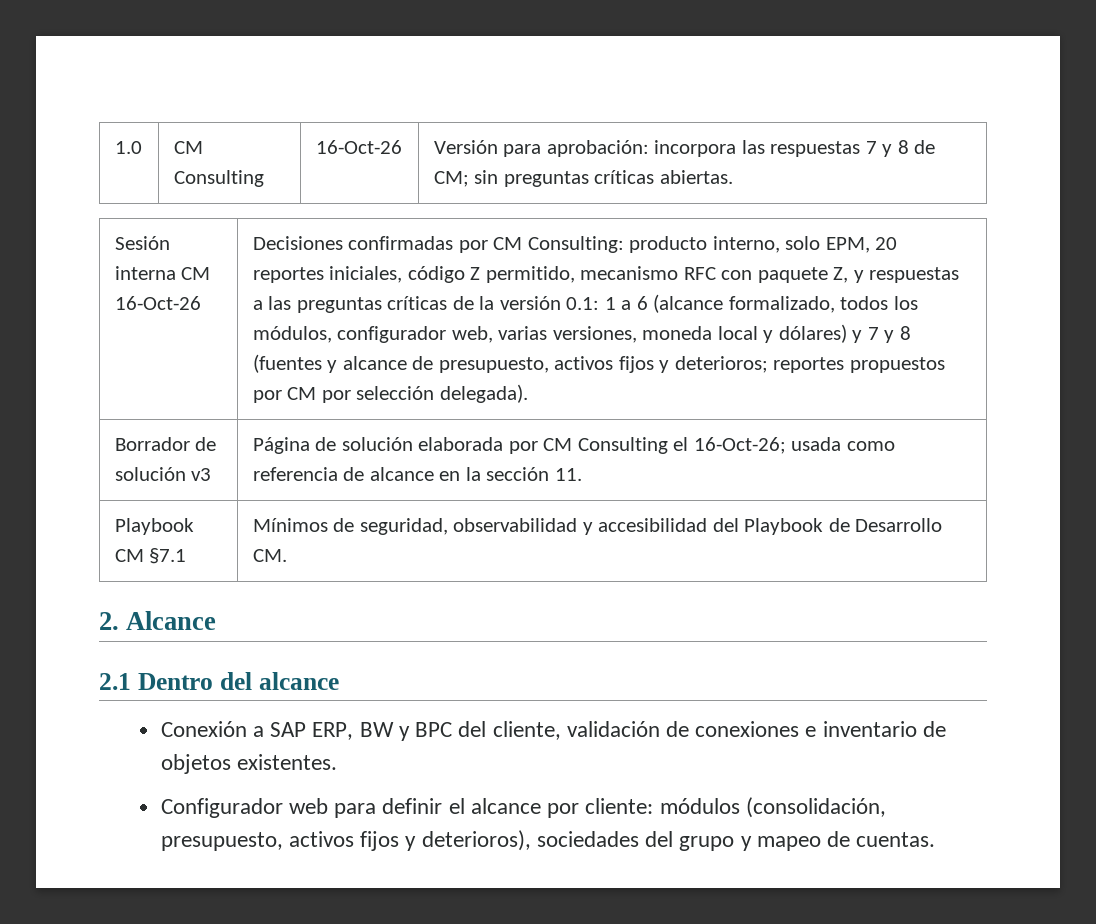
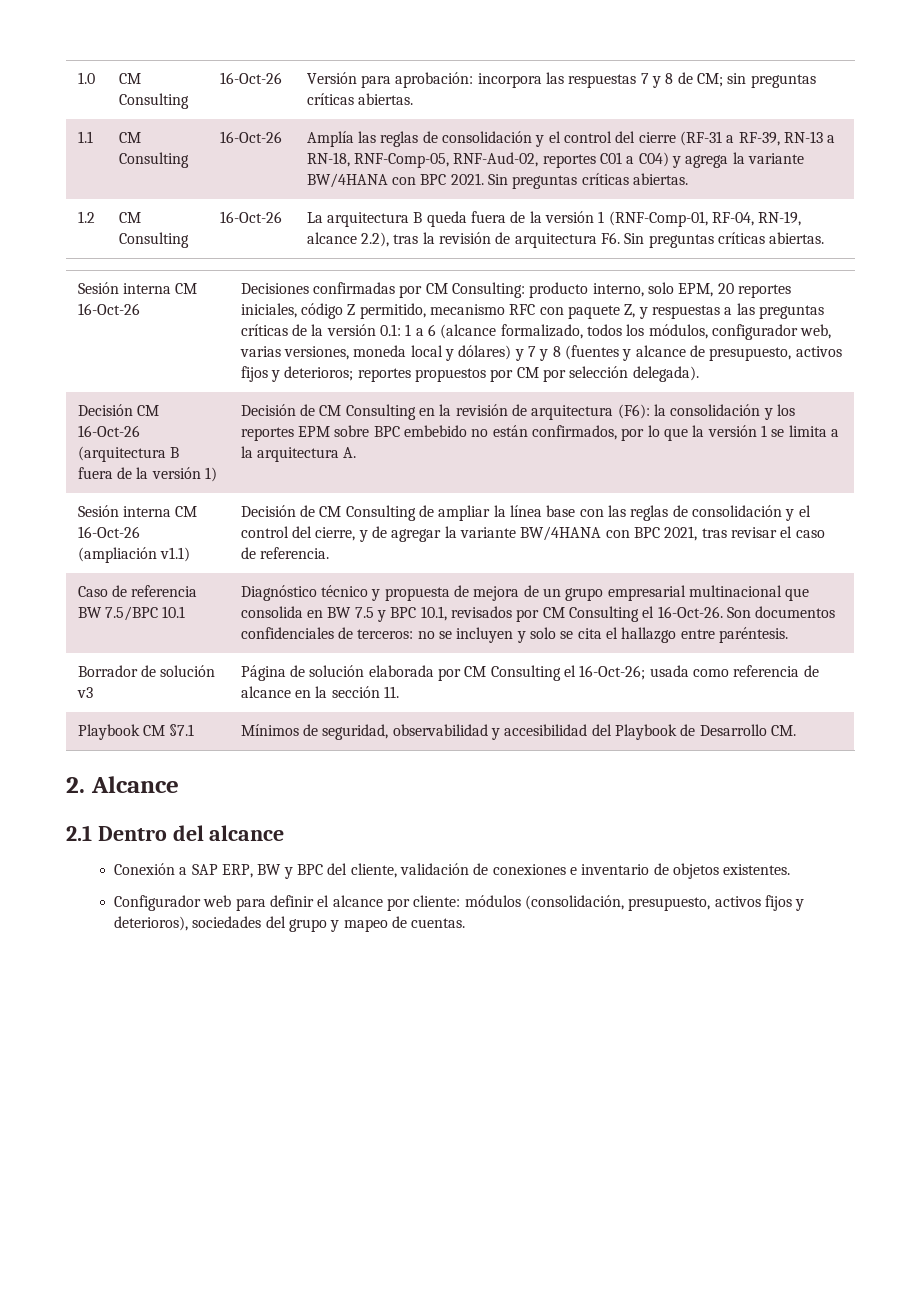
+ 1.1 | CM Consulting | 16-Oct-26 | Amplía las reglas de consolidación y el control del cierre (RF-31 a RF-39, RN-13 a RN-18, RNF-Comp-05, RNF-Aud-02, reportes C01 a C04) y agrega la variante BW/4HANA con BPC 2021. Sin preguntas críticas abiertas.
+ 1.2 | CM Consulting | 16-Oct-26 | La arquitectura B queda fuera de la versión 1 (RNF-Comp-01, RF-04, RN-19, alcance 2.2), tras la revisión de arquitectura F6. Sin preguntas críticas abiertas.
+ Decisión CM 16-Oct-26 (arquitectura B fuera de la versión 1) | Decisión de CM Consulting en la revisión de arquitectura (F6): la consolidación y los reportes EPM sobre BPC embebido no están confirmados, por lo que la versión 1 se limita a la arquitectura A.
+ Sesión interna CM 16-Oct-26 (ampliación v1.1) | Decisión de CM Consulting de ampliar la línea base con las reglas de consolidación y el control del cierre, y de agregar la variante BW/4HANA con BPC 2021, tras revisar el caso de referencia.
+ Caso de referencia BW 7.5/BPC 10.1 | Diagnóstico técnico y propuesta de mejora de un grupo empresarial multinacional que consolida en BW 7.5 y BPC 10.1, revisados por CM Consulting el 16-Oct-26. Son documentos confidenciales de terceros: no se incluyen y solo se cita el hallazgo entre paréntesis.

